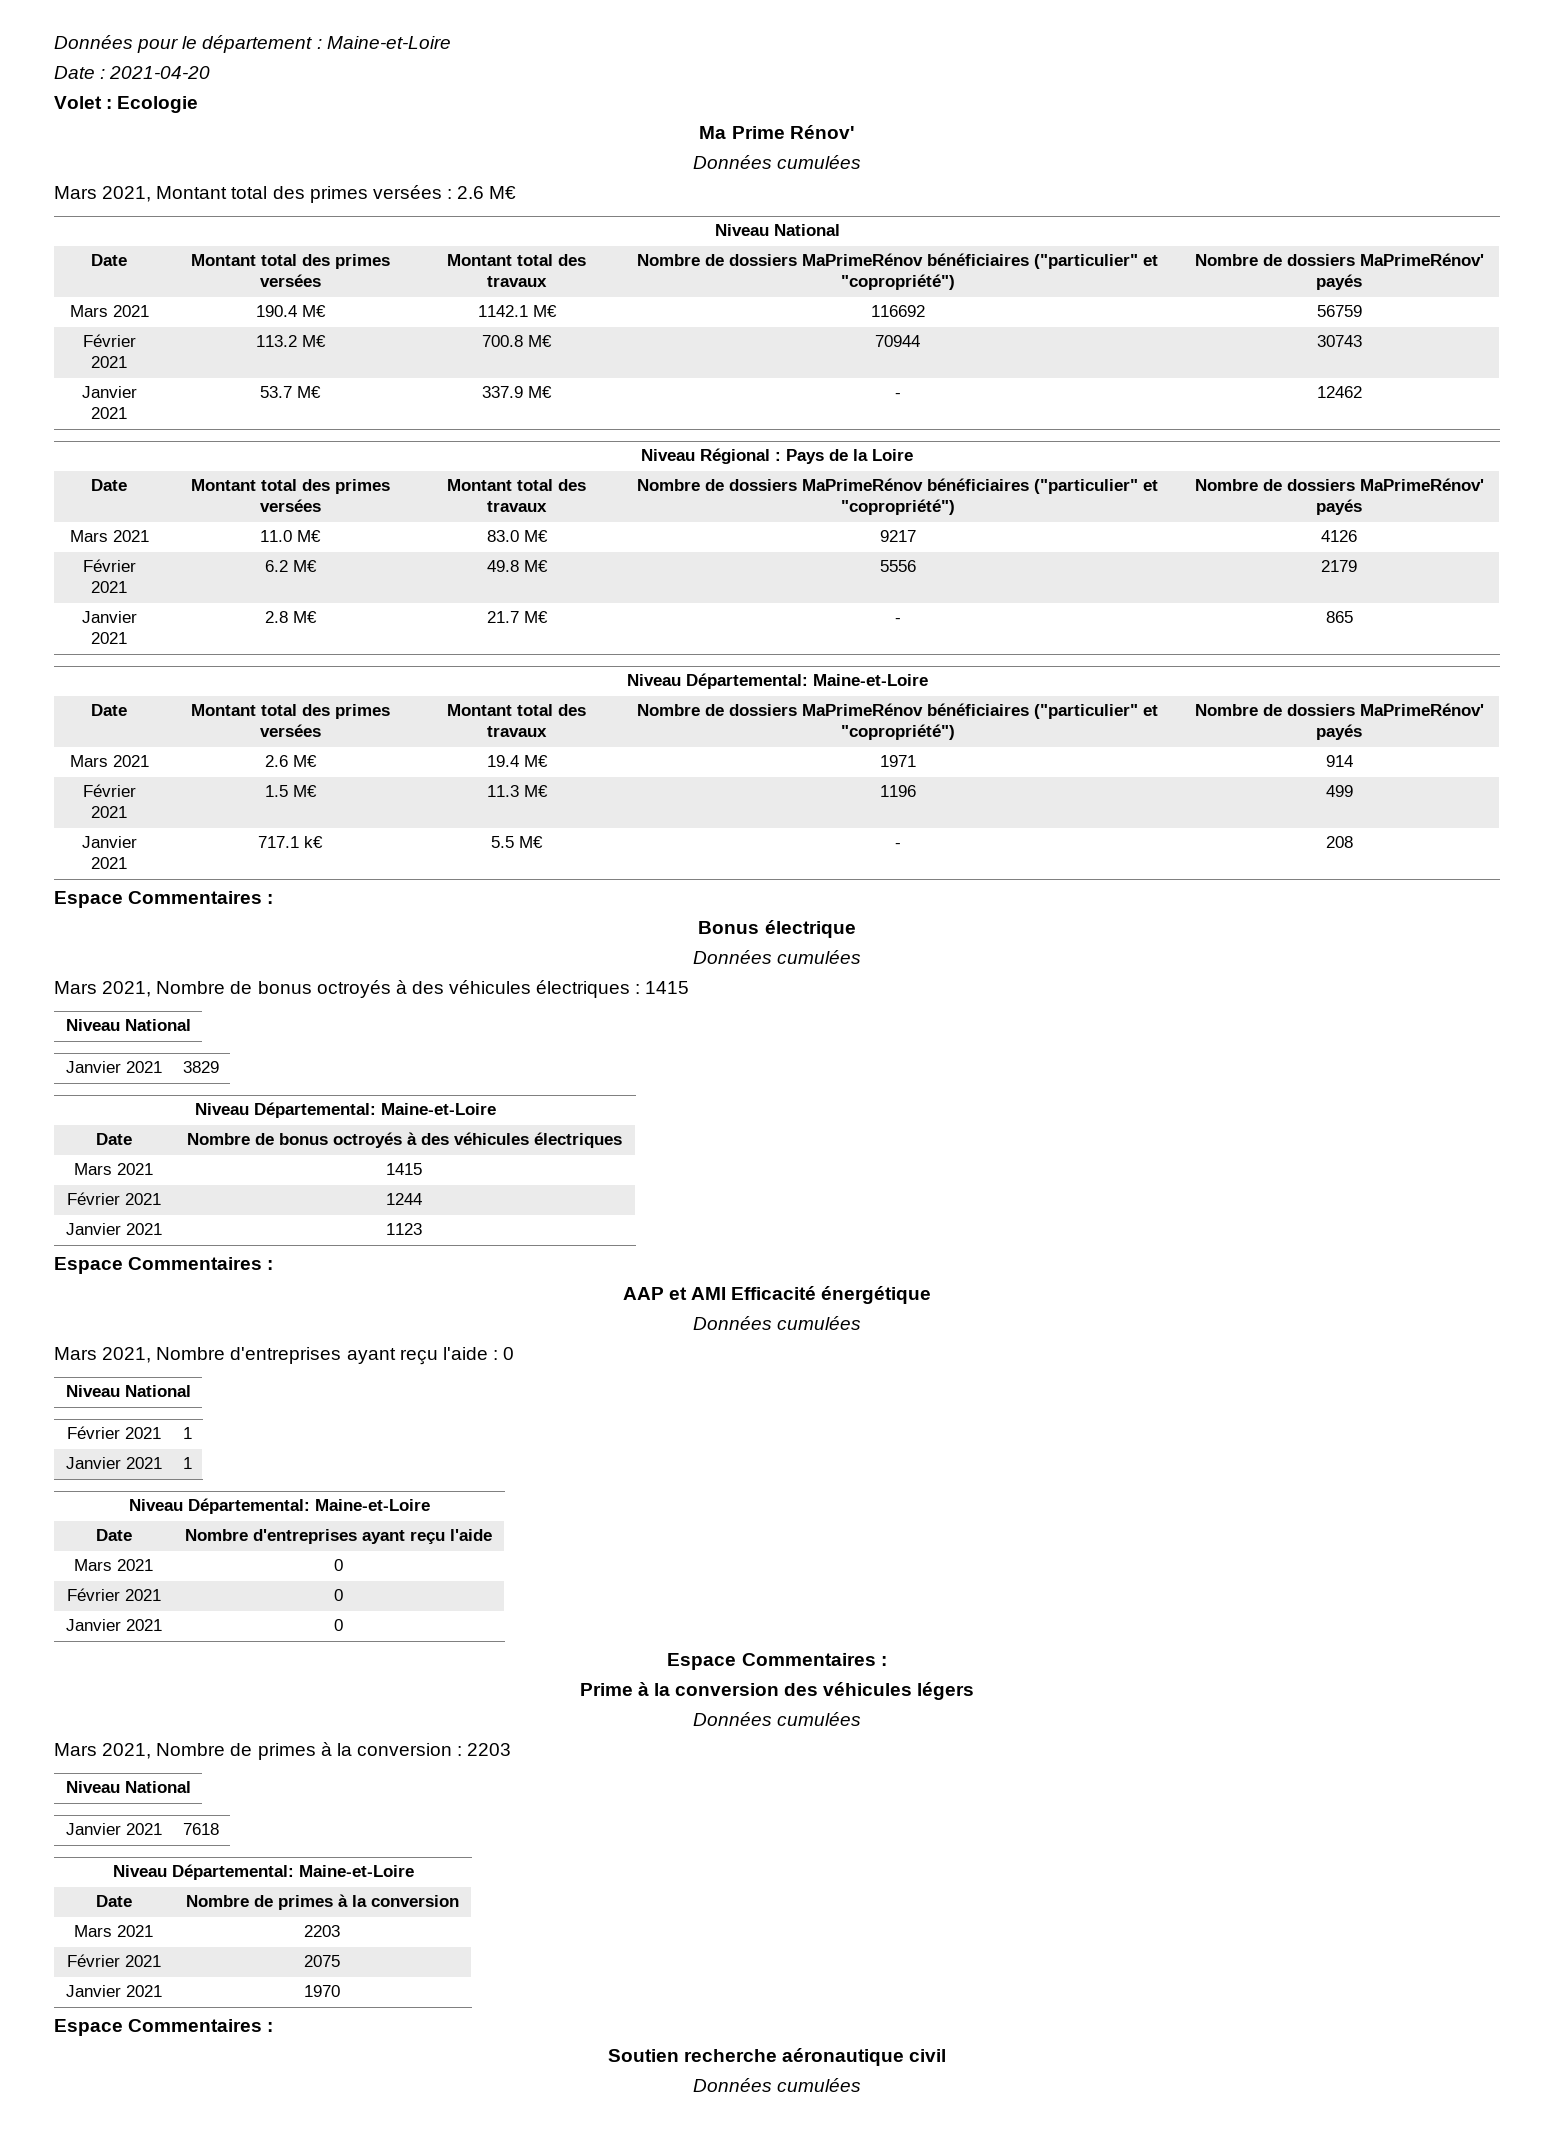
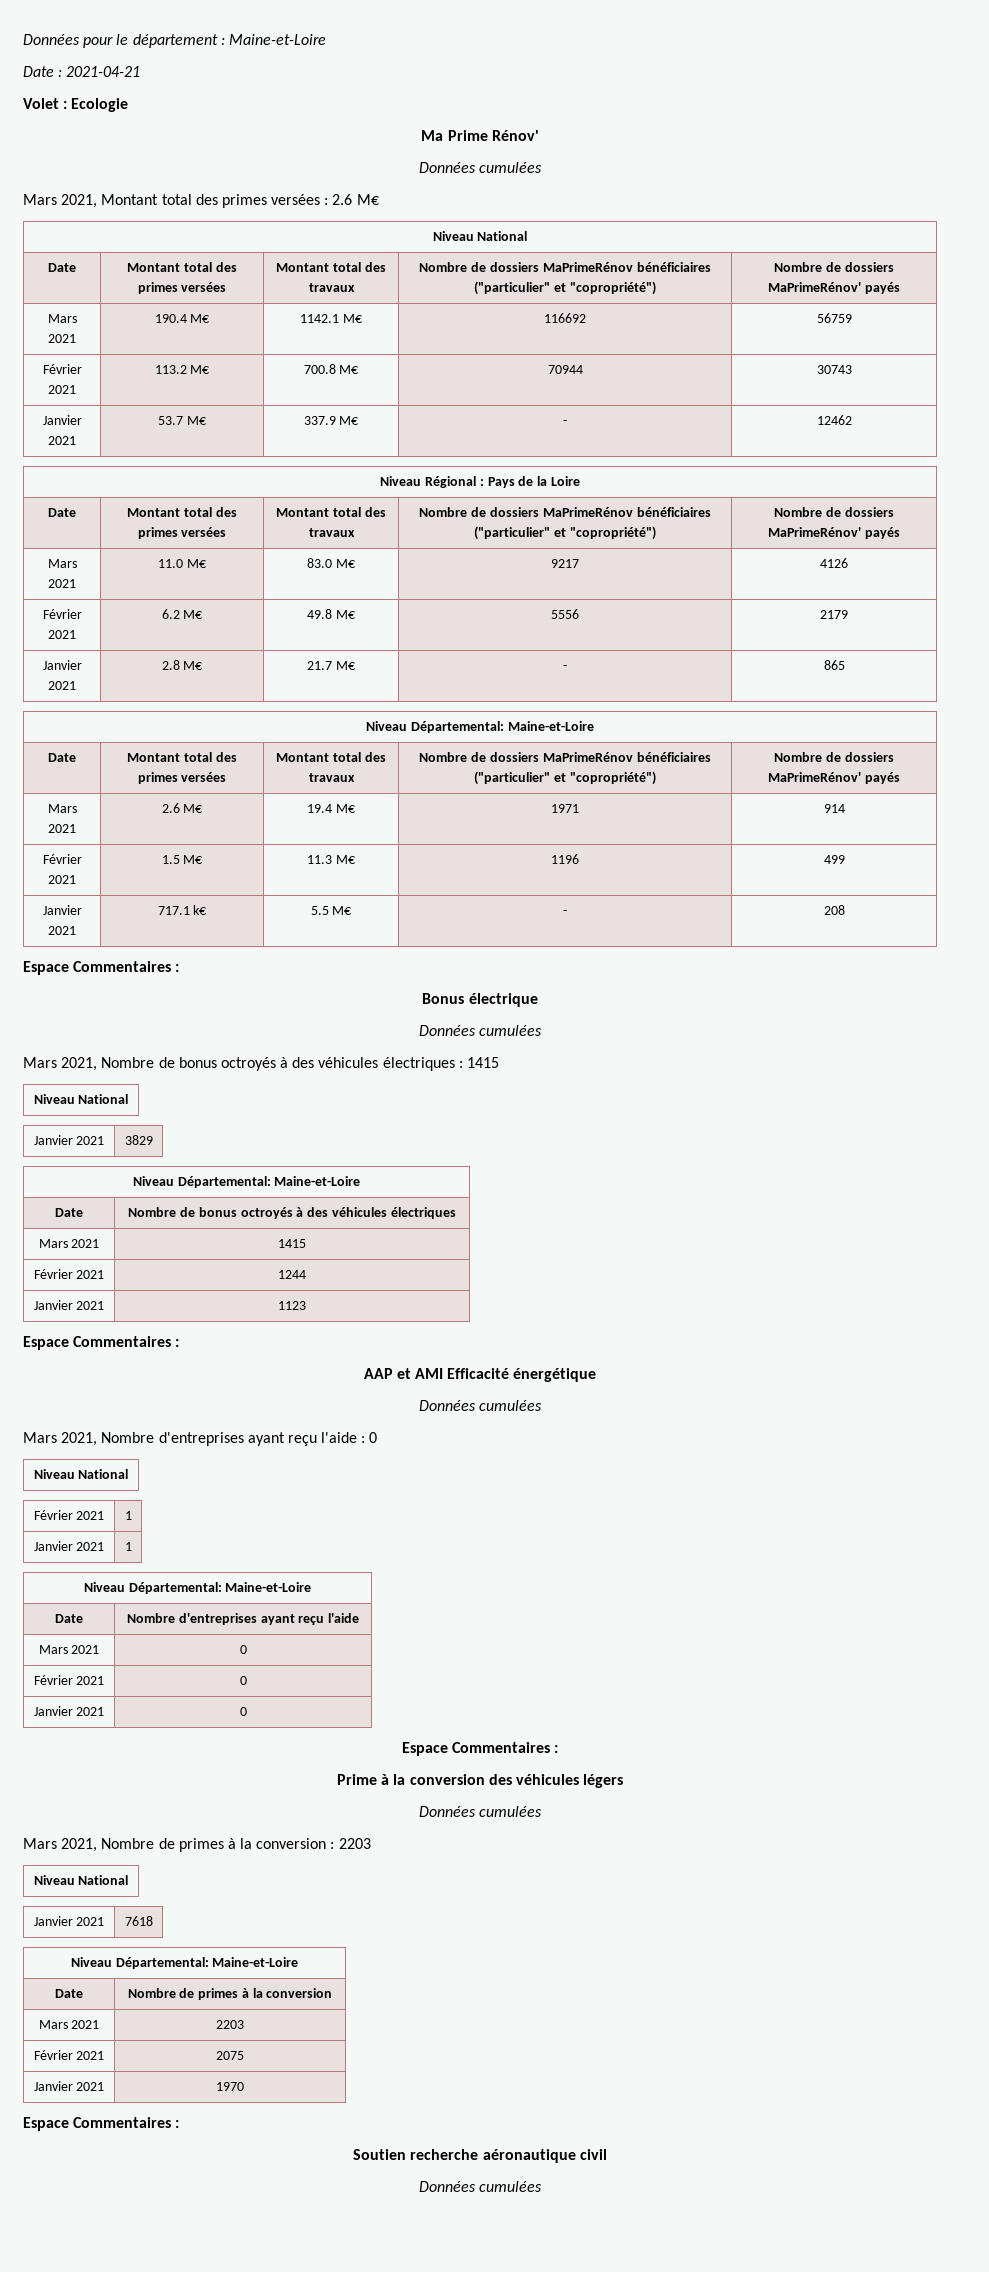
- Date : 2021-04-20
+ Date : 2021-04-21

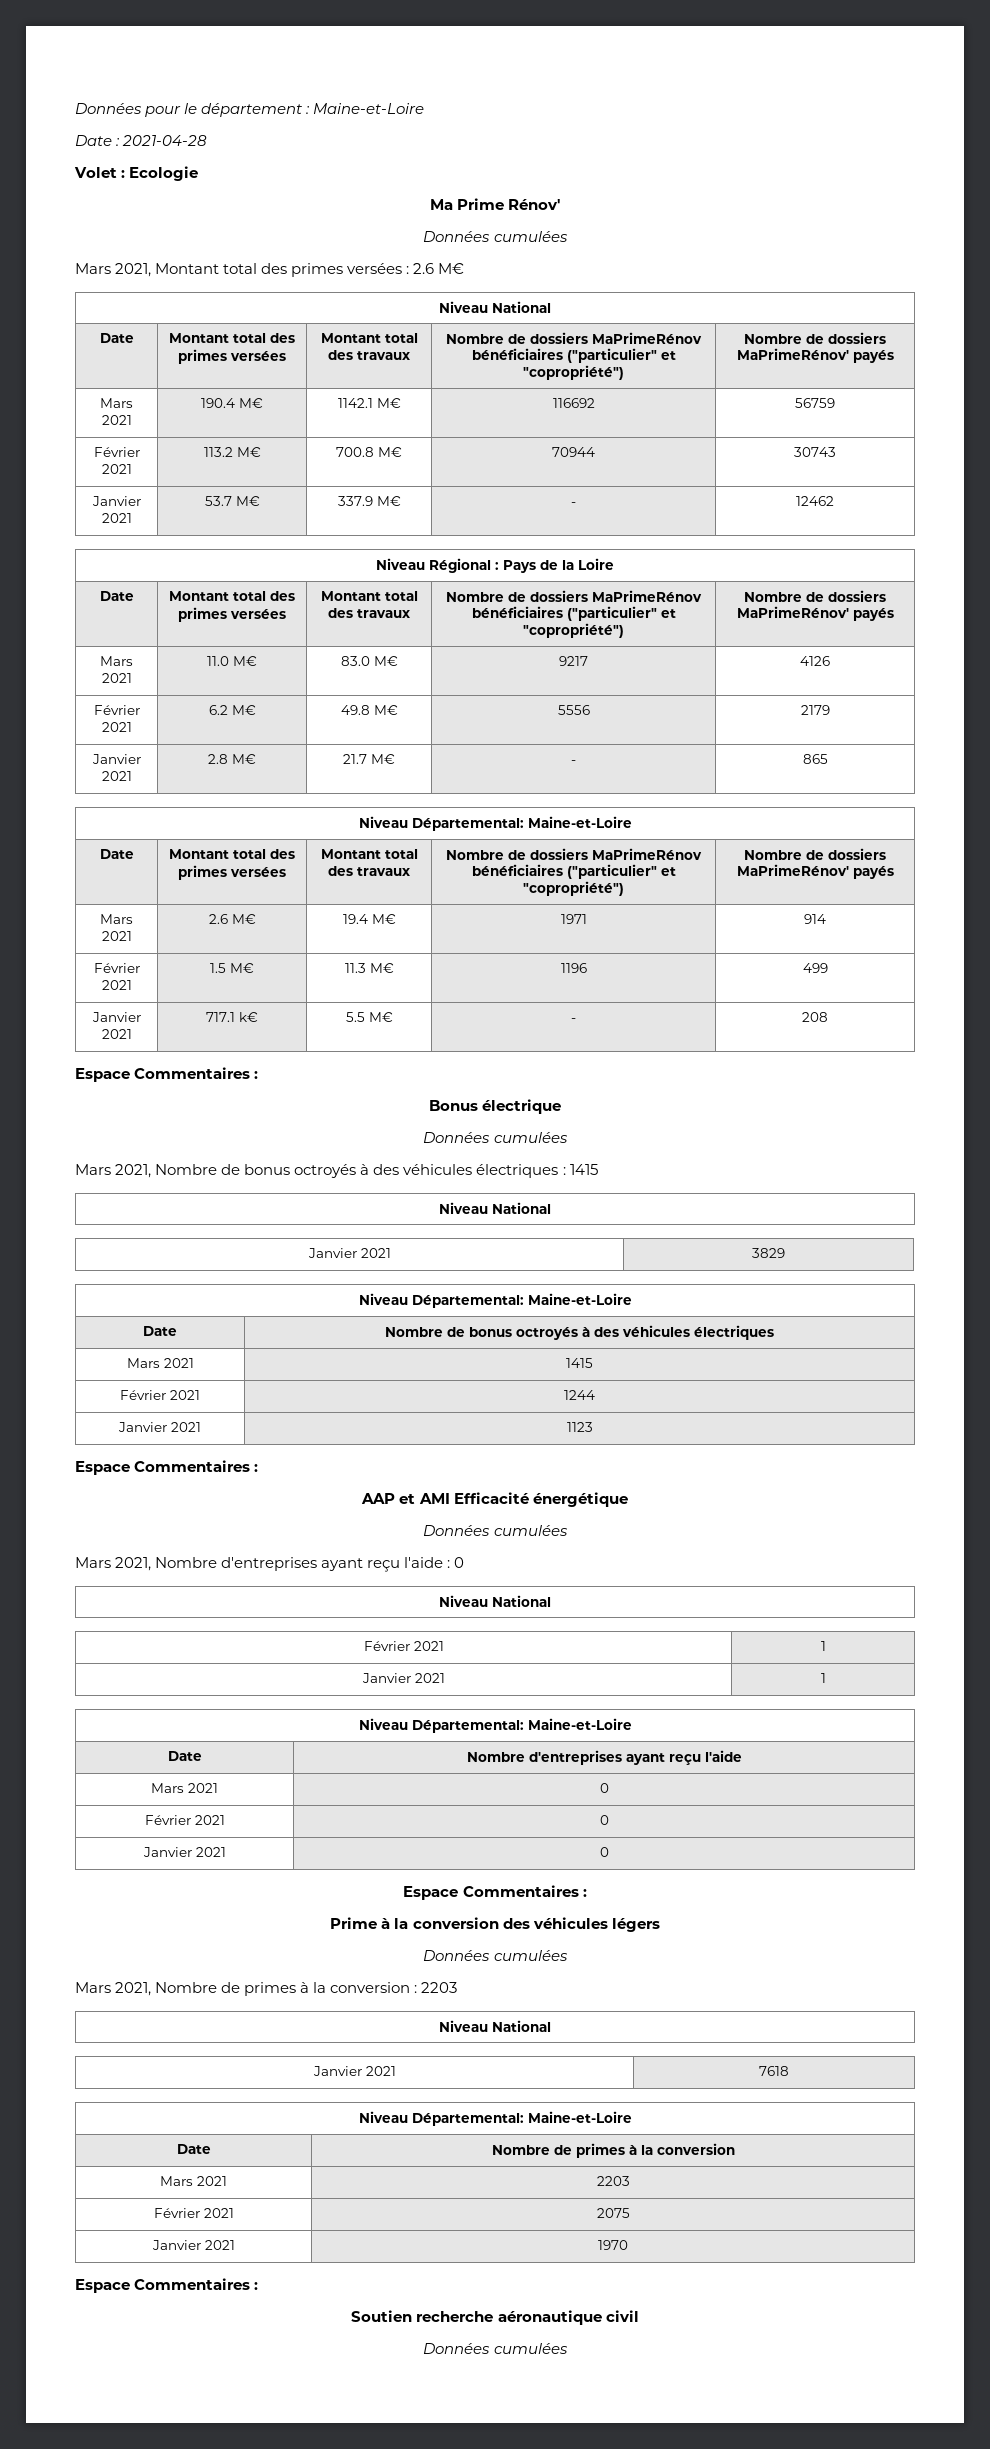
- Date : 2021-04-21
+ Date : 2021-04-28

